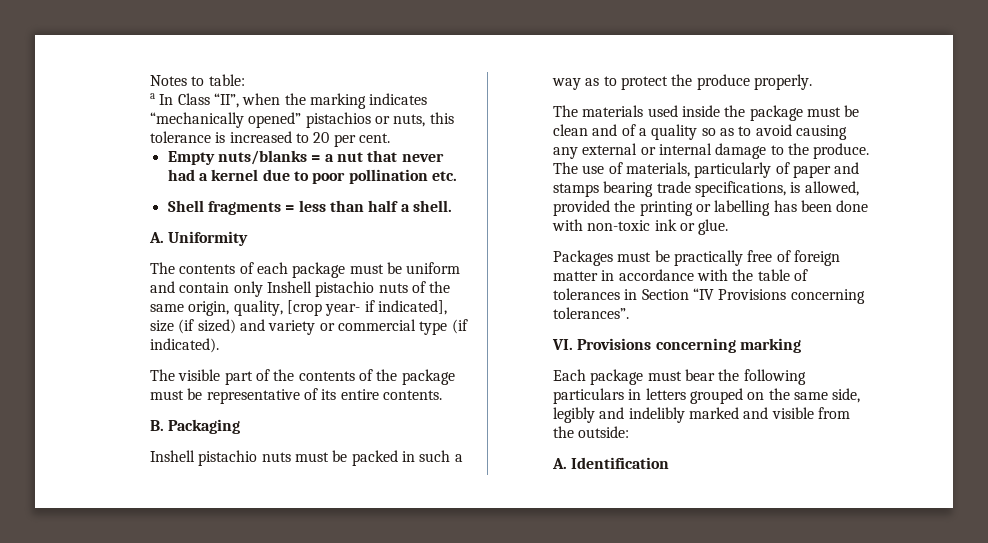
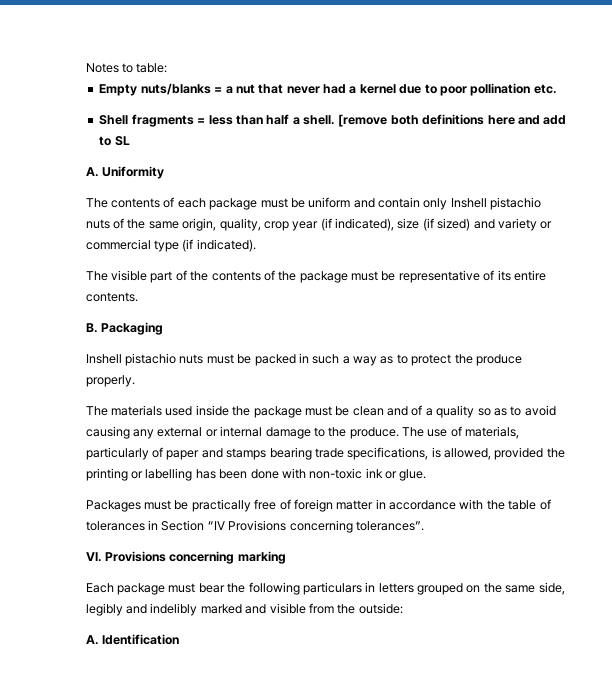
- a In Class “II”, when the marking indicates “mechanically opened” pistachios or nuts, this tolerance is increased to 20 per cent.
+ [remove both definitions here and add to SL
- The contents of each package must be uniform and contain only Inshell pistachio nuts of the same origin, quality, [crop year- if indicated], size (if sized) and variety or commercial type (if indicated).
+ The contents of each package must be uniform and contain only Inshell pistachio nuts of the same origin, quality, crop year (if indicated), size (if sized) and variety or commercial type (if indicated).

